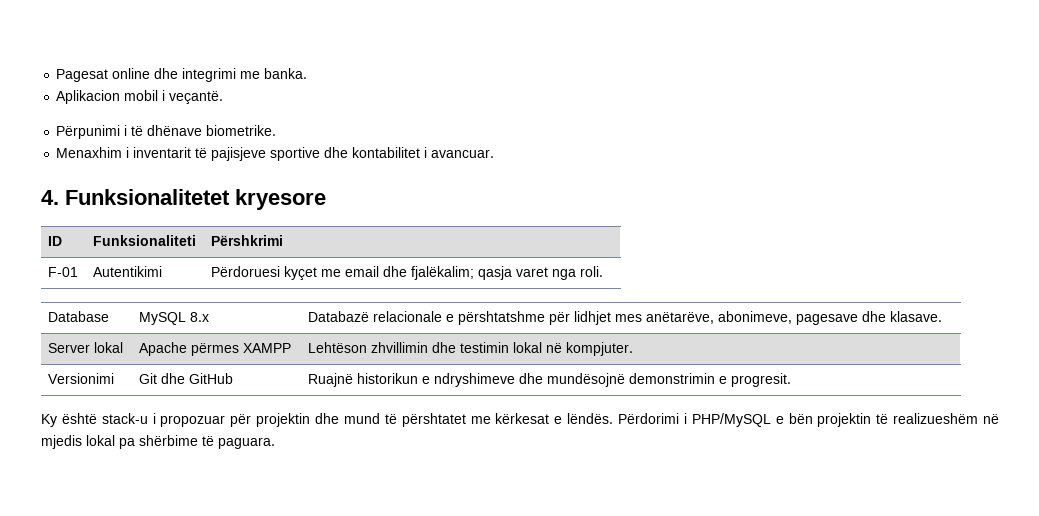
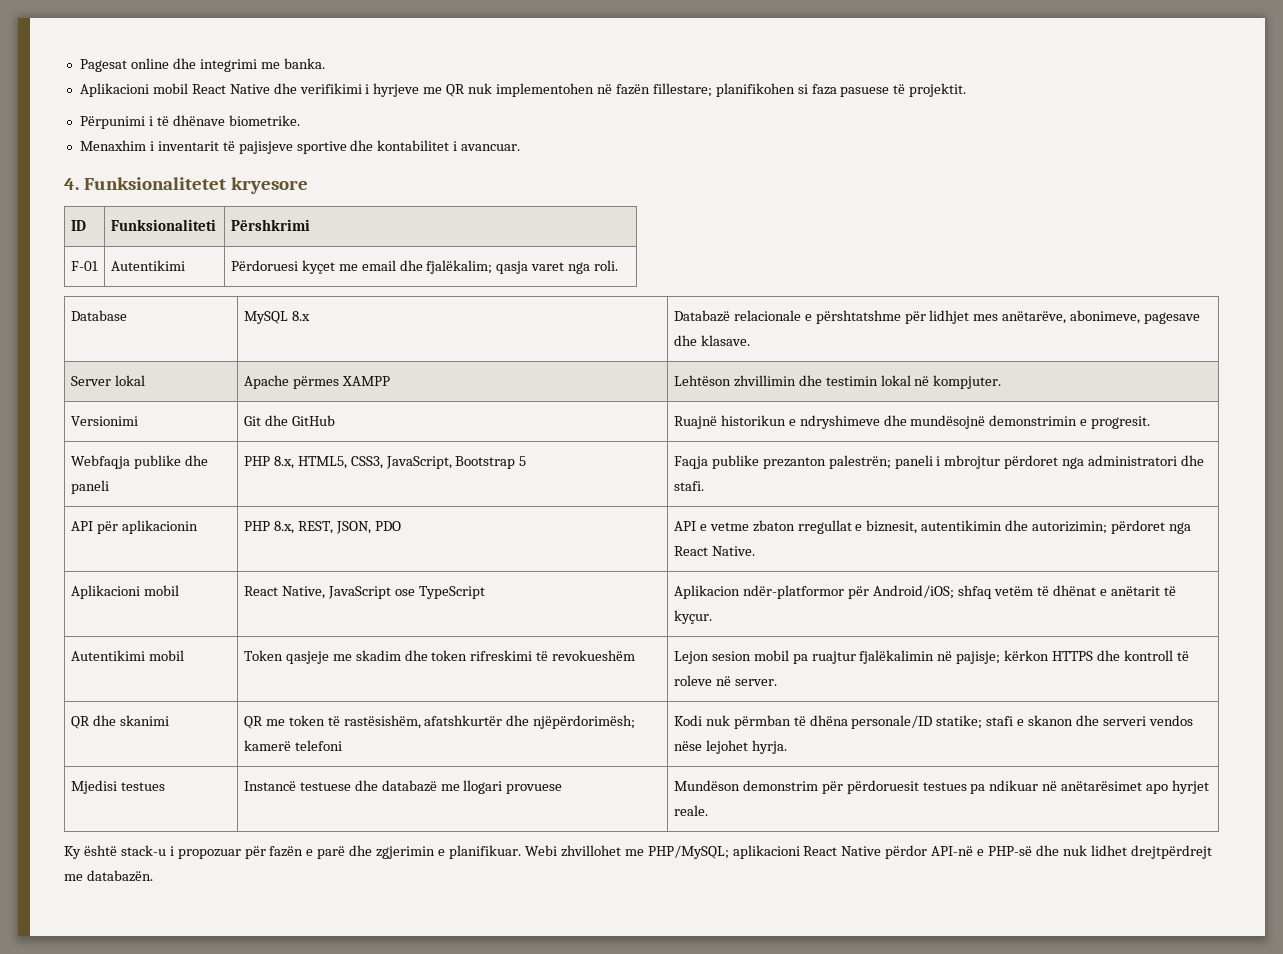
- Aplikacion mobil i veçantë.
+ Aplikacioni mobil React Native dhe verifikimi i hyrjeve me QR nuk implementohen në fazën fillestare; planifikohen si faza pasuese të projektit.
+ Webfaqja publike dhe paneli | PHP 8.x, HTML5, CSS3, JavaScript, Bootstrap 5 | Faqja publike prezanton palestrën; paneli i mbrojtur përdoret nga administratori dhe stafi.
+ API për aplikacionin | PHP 8.x, REST, JSON, PDO | API e vetme zbaton rregullat e biznesit, autentikimin dhe autorizimin; përdoret nga React Native.
+ Aplikacioni mobil | React Native, JavaScript ose TypeScript | Aplikacion ndër-platformor për Android/iOS; shfaq vetëm të dhënat e anëtarit të kyçur.
+ Autentikimi mobil | Token qasjeje me skadim dhe token rifreskimi të revokueshëm | Lejon sesion mobil pa ruajtur fjalëkalimin në pajisje; kërkon HTTPS dhe kontroll të roleve në server.
+ QR dhe skanimi | QR me token të rastësishëm, afatshkurtër dhe njëpërdorimësh; kamerë telefoni | Kodi nuk përmban të dhëna personale/ID statike; stafi e skanon dhe serveri vendos nëse lejohet hyrja.
+ Mjedisi testues | Instancë testuese dhe databazë me llogari provuese | Mundëson demonstrim për përdoruesit testues pa ndikuar në anëtarësimet apo hyrjet reale.
- Ky është stack-u i propozuar për projektin dhe mund të përshtatet me kërkesat e lëndës. Përdorimi i PHP/MySQL e bën projektin të realizueshëm në mjedis lokal pa shërbime të paguara.
+ Ky është stack-u i propozuar për fazën e parë dhe zgjerimin e planifikuar. Webi zhvillohet me PHP/MySQL; aplikacioni React Native përdor API-në e PHP-së dhe nuk lidhet drejtpërdrejt me databazën.

